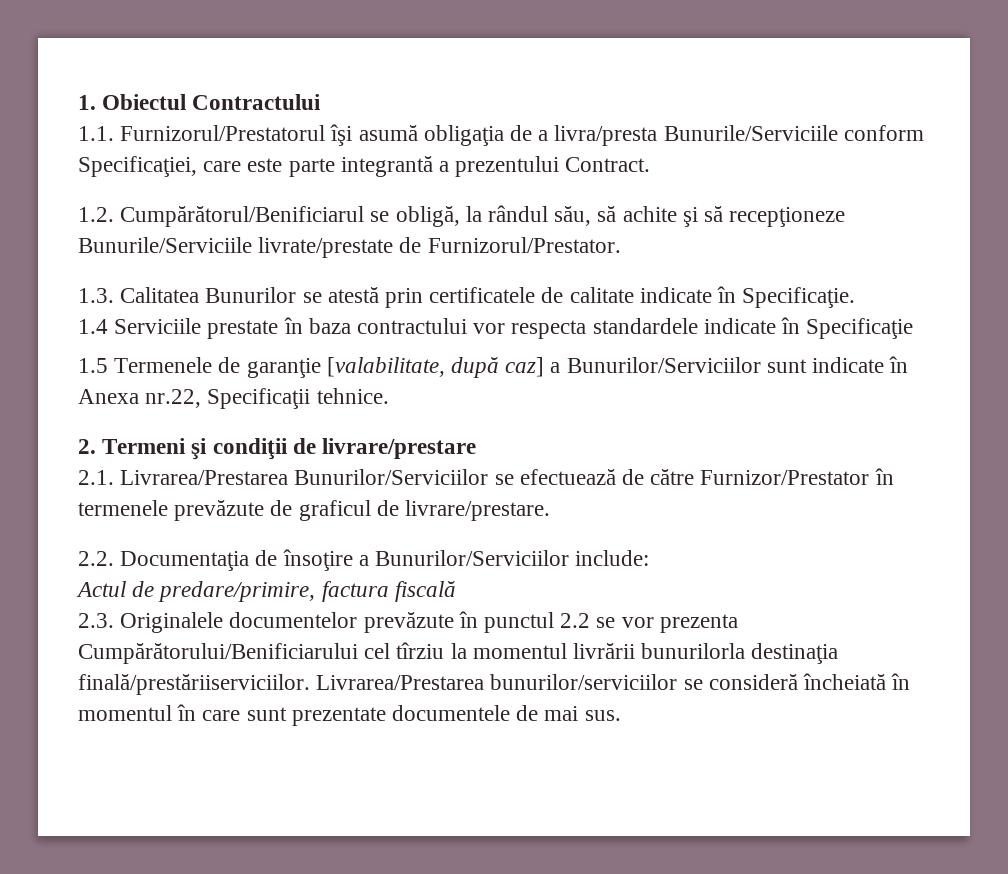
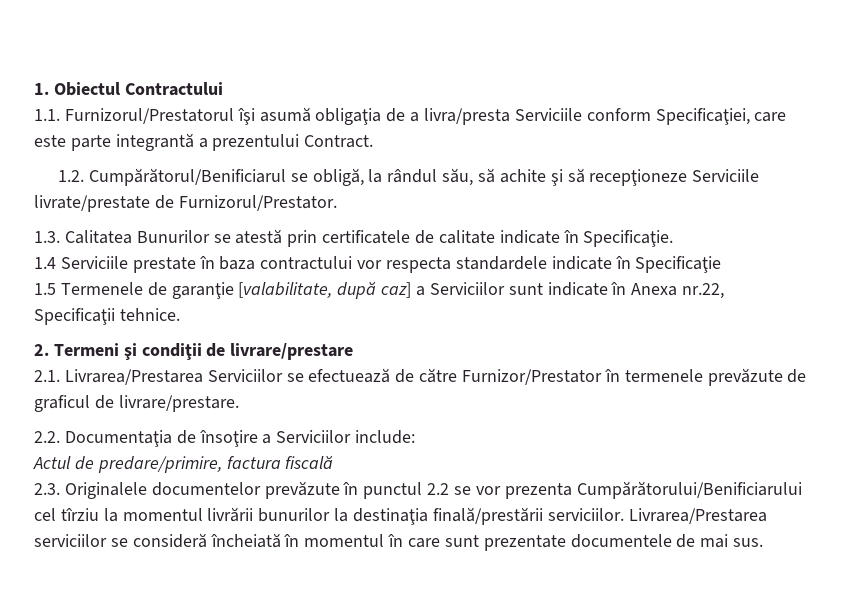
- 1.1. Furnizorul/Prestatorul îşi asumă obligaţia de a livra/presta Bunurile/Serviciile conform Specificaţiei, care este parte integrantă a prezentului Contract.
+ 1.1. Furnizorul/Prestatorul îşi asumă obligaţia de a livra/presta Serviciile conform Specificaţiei, care este parte integrantă a prezentului Contract.
- 1.2. Cumpărătorul/Benificiarul se obligă, la rândul său, să achite şi să recepţioneze Bunurile/Serviciile livrate/prestate de Furnizorul/Prestator.
+ 1.2. Cumpărătorul/Benificiarul se obligă, la rândul său, să achite şi să recepţioneze Serviciile livrate/prestate de Furnizorul/Prestator.
- 1.5 Termenele de garanţie [valabilitate, după caz] a Bunurilor/Serviciilor sunt indicate în Anexa nr.22, Specificaţii tehnice.
+ 1.5 Termenele de garanţie [valabilitate, după caz] a Serviciilor sunt indicate în Anexa nr.22, Specificaţii tehnice.
- 2.1. Livrarea/Prestarea Bunurilor/Serviciilor se efectuează de către Furnizor/Prestator în termenele prevăzute de graficul de livrare/prestare.
+ 2.1. Livrarea/Prestarea Serviciilor se efectuează de către Furnizor/Prestator în termenele prevăzute de graficul de livrare/prestare.
- 2.2. Documentaţia de însoţire a Bunurilor/Serviciilor include:
+ 2.2. Documentaţia de însoţire a Serviciilor include:
- 2.3. Originalele documentelor prevăzute în punctul 2.2 se vor prezenta Cumpărătorului/Benificiarului cel tîrziu la momentul livrării bunurilorla destinaţia finală/prestăriiserviciilor. Livrarea/Prestarea bunurilor/serviciilor se consideră încheiată în momentul în care sunt prezentate documentele de mai sus.
+ 2.3. Originalele documentelor prevăzute în punctul 2.2 se vor prezenta Cumpărătorului/Benificiarului cel tîrziu la momentul livrării bunurilor la destinaţia finală/prestării serviciilor. Livrarea/Prestarea serviciilor se consideră încheiată în momentul în care sunt prezentate documentele de mai sus.

